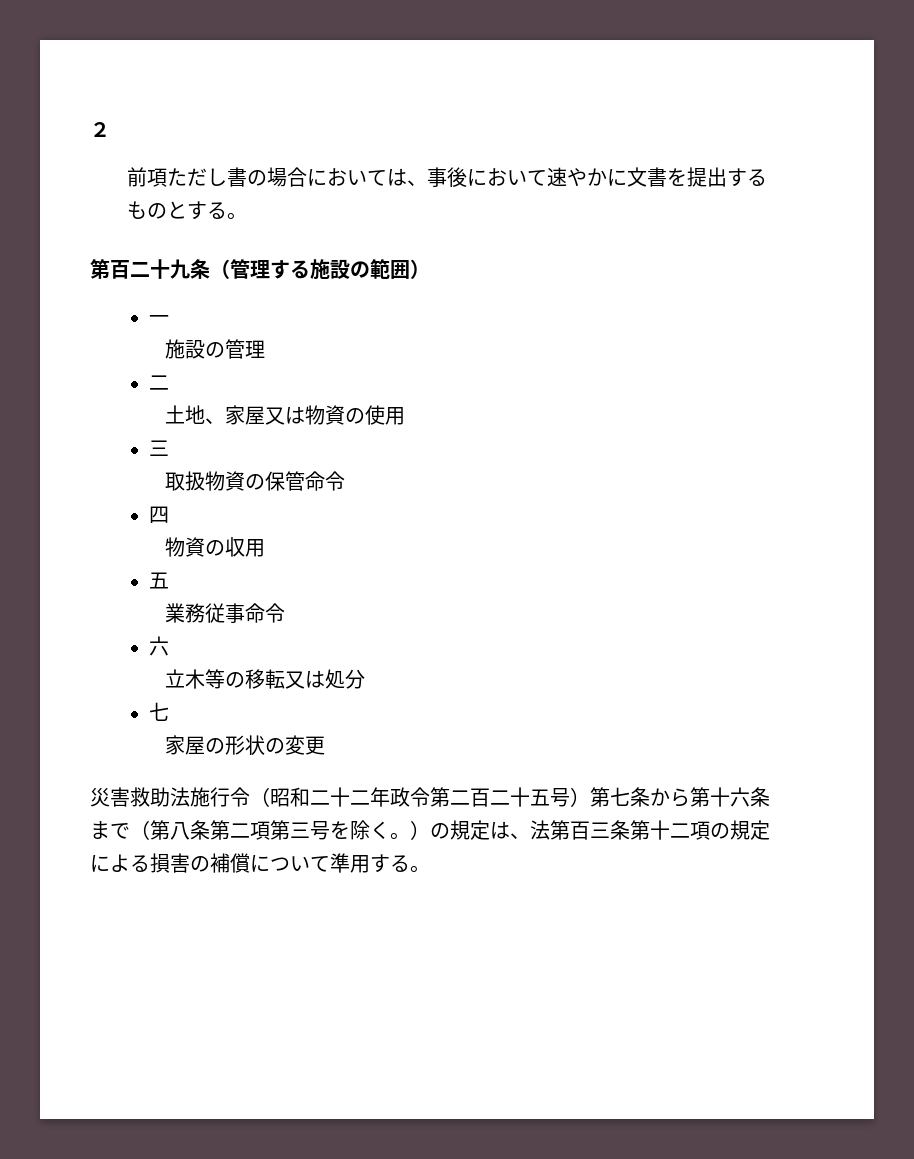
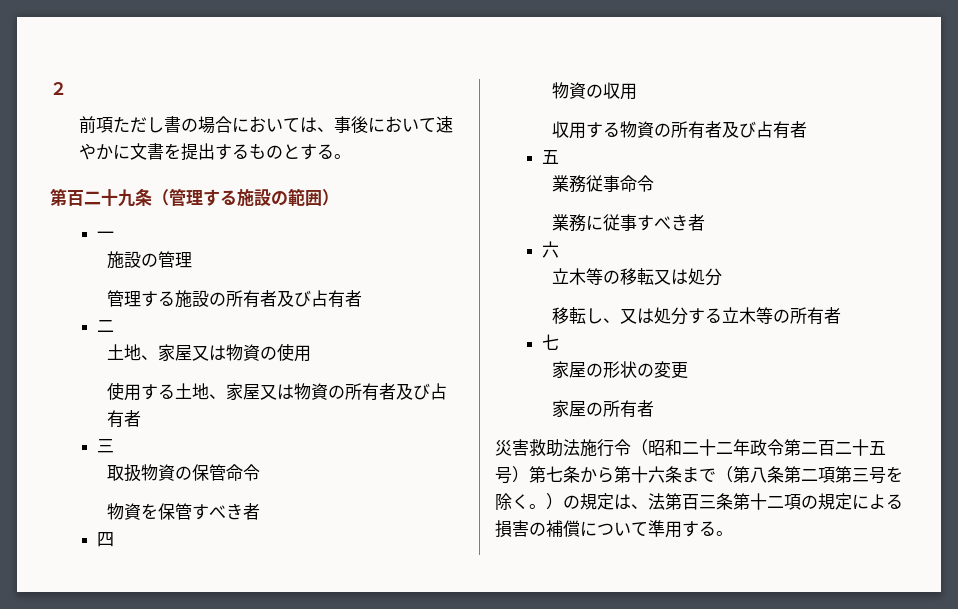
+ 管理する施設の所有者及び占有者
+ 使用する土地、家屋又は物資の所有者及び占有者
+ 物資を保管すべき者
+ 収用する物資の所有者及び占有者
+ 業務に従事すべき者
+ 移転し、又は処分する立木等の所有者
+ 家屋の所有者

